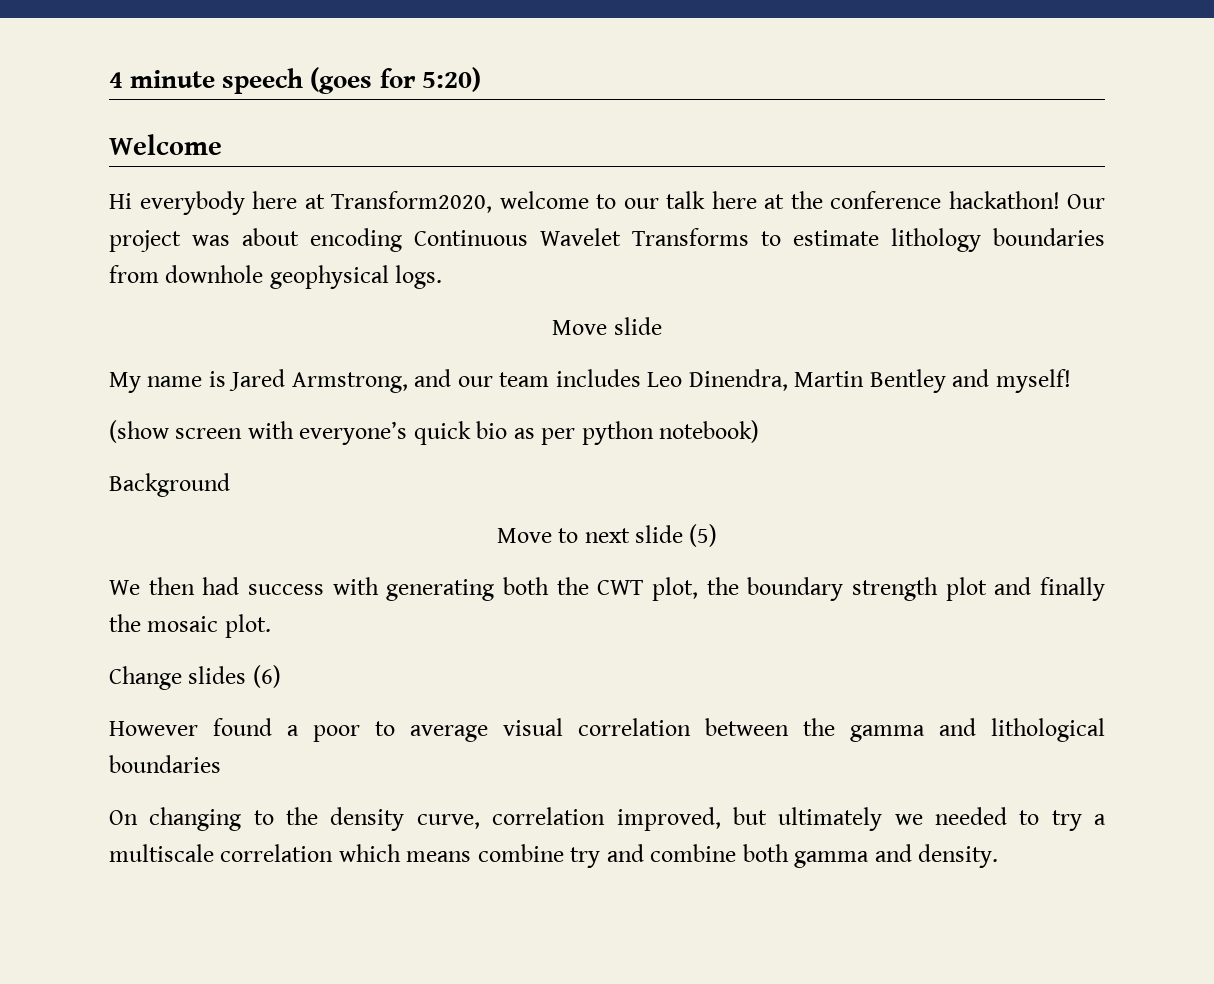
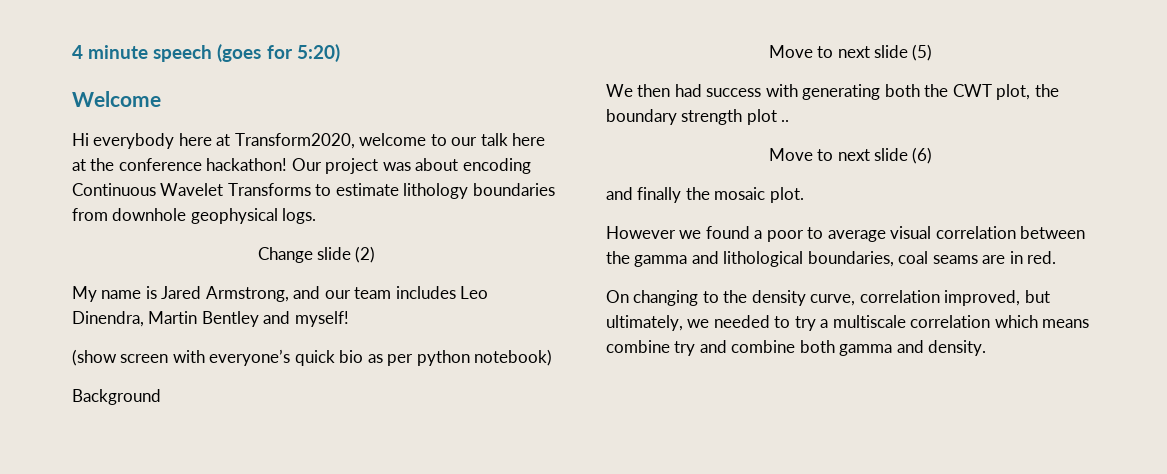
- Move slide
+ Change slide (2)
- We then had success with generating both the CWT plot, the boundary strength plot and finally the mosaic plot.
+ We then had success with generating both the CWT plot, the boundary strength plot ..
+ Move to next slide (6)
+ and finally the mosaic plot.
- Change slides (6)
- However found a poor to average visual correlation between the gamma and lithological boundaries
+ However we found a poor to average visual correlation between the gamma and lithological boundaries, coal seams are in red.
- On changing to the density curve, correlation improved, but ultimately we needed to try a multiscale correlation which means combine try and combine both gamma and density.
+ On changing to the density curve, correlation improved, but ultimately, we needed to try a multiscale correlation which means combine try and combine both gamma and density.

